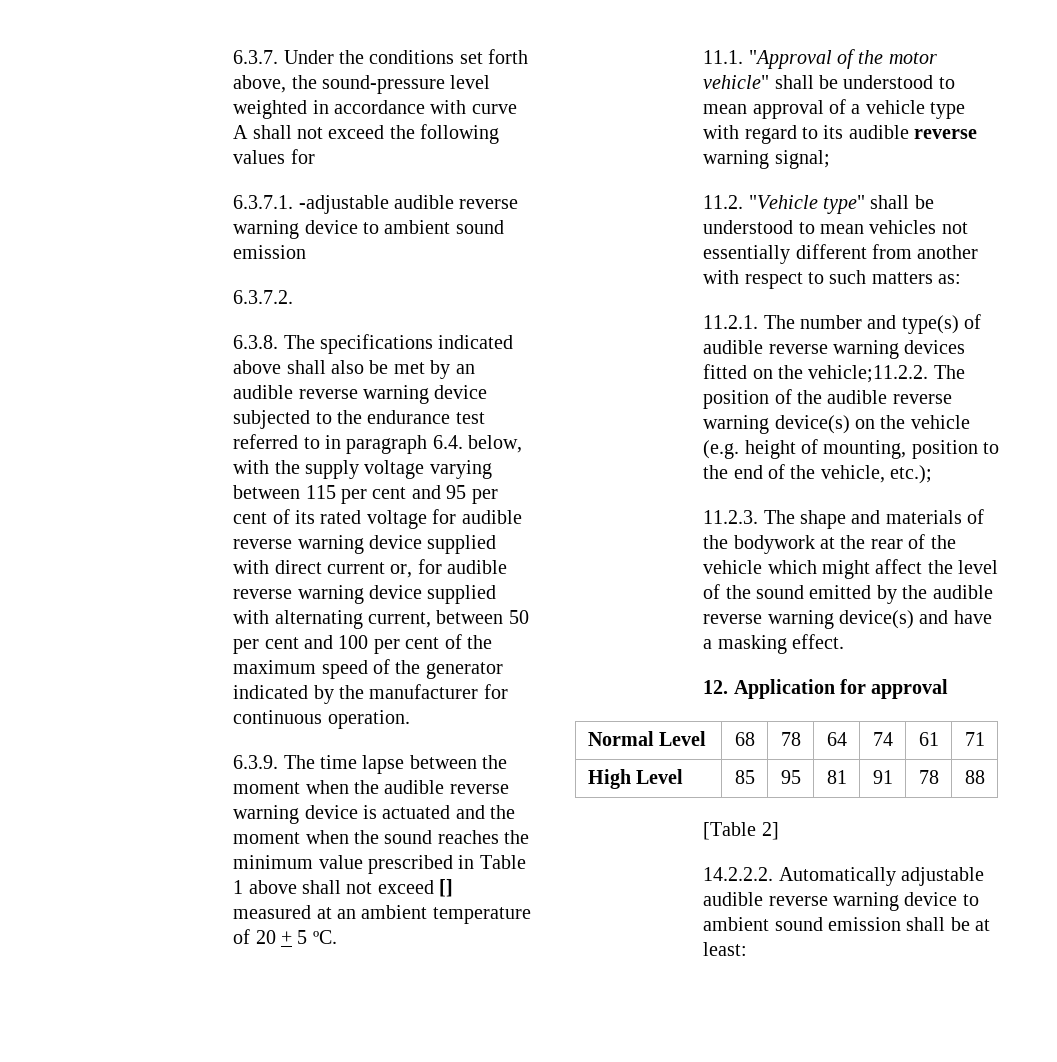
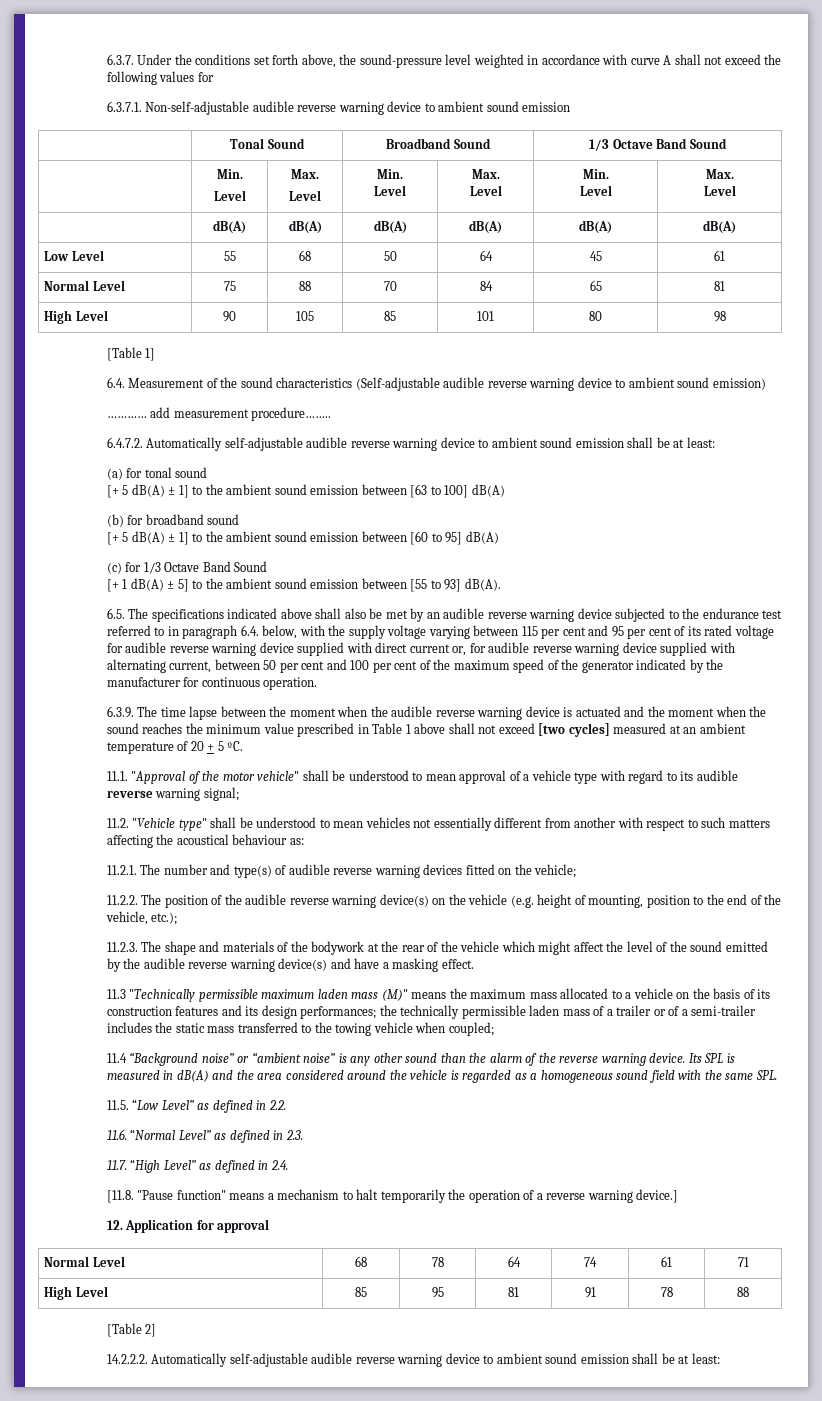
- 6.3.7.1. -adjustable audible reverse warning device to ambient sound emission
- 6.3.7.2.
- 6.3.8. The specifications indicated above shall also be met by an audible reverse warning device subjected to the endurance test referred to in paragraph 6.4. below, with the supply voltage varying between 115 per cent and 95 per cent of its rated voltage for audible reverse warning device supplied with direct current or, for audible reverse warning device supplied with alternating current, between 50 per cent and 100 per cent of the maximum speed of the generator indicated by the manufacturer for continuous operation.
+ 6.3.7.1. Non-self-adjustable audible reverse warning device to ambient sound emission
+ | Tonal Sound | Broadband Sound | 1/3 Octave Band Sound
+ | Min.
+ Level | Max.
+ Level | Min.
+ Level | Max.
+ Level | Min.
+ Level | Max.
+ Level
+ | dB(A) | dB(A) | dB(A) | dB(A) | dB(A) | dB(A)
+ Low Level | 55 | 68 | 50 | 64 | 45 | 61
+ Normal Level | 75 | 88 | 70 | 84 | 65 | 81
+ High Level | 90 | 105 | 85 | 101 | 80 | 98
+ [Table 1]
+ 6.4. Measurement of the sound characteristics (Self-adjustable audible reverse warning device to ambient sound emission)
+ ………… add measurement procedure……..
+ 6.4.7.2. Automatically self-adjustable audible reverse warning device to ambient sound emission shall be at least:
+ (a) for tonal sound
+ [+ 5 dB(A) ± 1] to the ambient sound emission between [63 to 100] dB(A)
+ (b) for broadband sound
+ [+ 5 dB(A) ± 1] to the ambient sound emission between [60 to 95] dB(A)
+ (c) for 1/3 Octave Band Sound
+ [+ 1 dB(A) ± 5] to the ambient sound emission between [55 to 93] dB(A).
+ 6.5. The specifications indicated above shall also be met by an audible reverse warning device subjected to the endurance test referred to in paragraph 6.4. below, with the supply voltage varying between 115 per cent and 95 per cent of its rated voltage for audible reverse warning device supplied with direct current or, for audible reverse warning device supplied with alternating current, between 50 per cent and 100 per cent of the maximum speed of the generator indicated by the manufacturer for continuous operation.
- 6.3.9. The time lapse between the moment when the audible reverse warning device is actuated and the moment when the sound reaches the minimum value prescribed in Table 1 above shall not exceed [] measured at an ambient temperature of 20 + 5 ºC.
+ 6.3.9. The time lapse between the moment when the audible reverse warning device is actuated and the moment when the sound reaches the minimum value prescribed in Table 1 above shall not exceed [two cycles] measured at an ambient temperature of 20 + 5 ºC.
- 11.2. "Vehicle type" shall be understood to mean vehicles not essentially different from another with respect to such matters as:
+ 11.2. "Vehicle type" shall be understood to mean vehicles not essentially different from another with respect to such matters affecting the acoustical behaviour as:
- 11.2.1. The number and type(s) of audible reverse warning devices fitted on the vehicle;11.2.2. The position of the audible reverse warning device(s) on the vehicle (e.g. height of mounting, position to the end of the vehicle, etc.);
+ 11.2.1. The number and type(s) of audible reverse warning devices fitted on the vehicle;
+ 11.2.2. The position of the audible reverse warning device(s) on the vehicle (e.g. height of mounting, position to the end of the vehicle, etc.);
+ 11.3 "Technically permissible maximum laden mass (M)" means the maximum mass allocated to a vehicle on the basis of its construction features and its design performances; the technically permissible laden mass of a trailer or of a semi-trailer includes the static mass transferred to the towing vehicle when coupled;
+ 11.4 “Background noise” or “ambient noise” is any other sound than the alarm of the reverse warning device. Its SPL is measured in dB(A) and the area considered around the vehicle is regarded as a homogeneous sound field with the same SPL.
+ 11.5. “Low Level” as defined in 2.2.
+ 11.6. “Normal Level” as defined in 2.3.
+ 11.7. “High Level” as defined in 2.4.
+ [11.8. "Pause function" means a mechanism to halt temporarily the operation of a reverse warning device.]
- 14.2.2.2. Automatically adjustable audible reverse warning device to ambient sound emission shall be at least:
+ 14.2.2.2. Automatically self-adjustable audible reverse warning device to ambient sound emission shall be at least:

